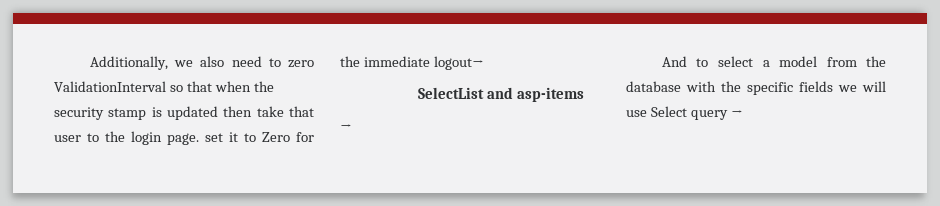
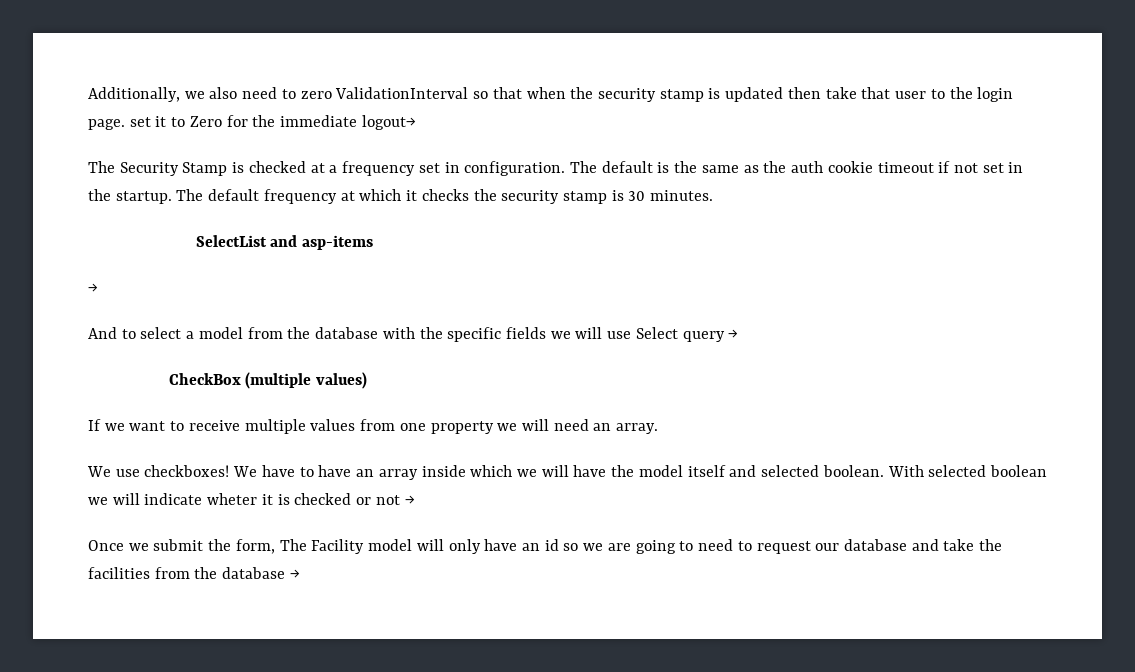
+ The Security Stamp is checked at a frequency set in configuration. The default is the same as the auth cookie timeout if not set in the startup. The default frequency at which it checks the security stamp is 30 minutes.
+ CheckBox (multiple values)
+ If we want to receive multiple values from one property we will need an array.
+ We use checkboxes! We have to have an array inside which we will have the model itself and selected boolean. With selected boolean we will indicate wheter it is checked or not →
+ Once we submit the form, The Facility model will only have an id so we are going to need to request our database and take the facilities from the database →

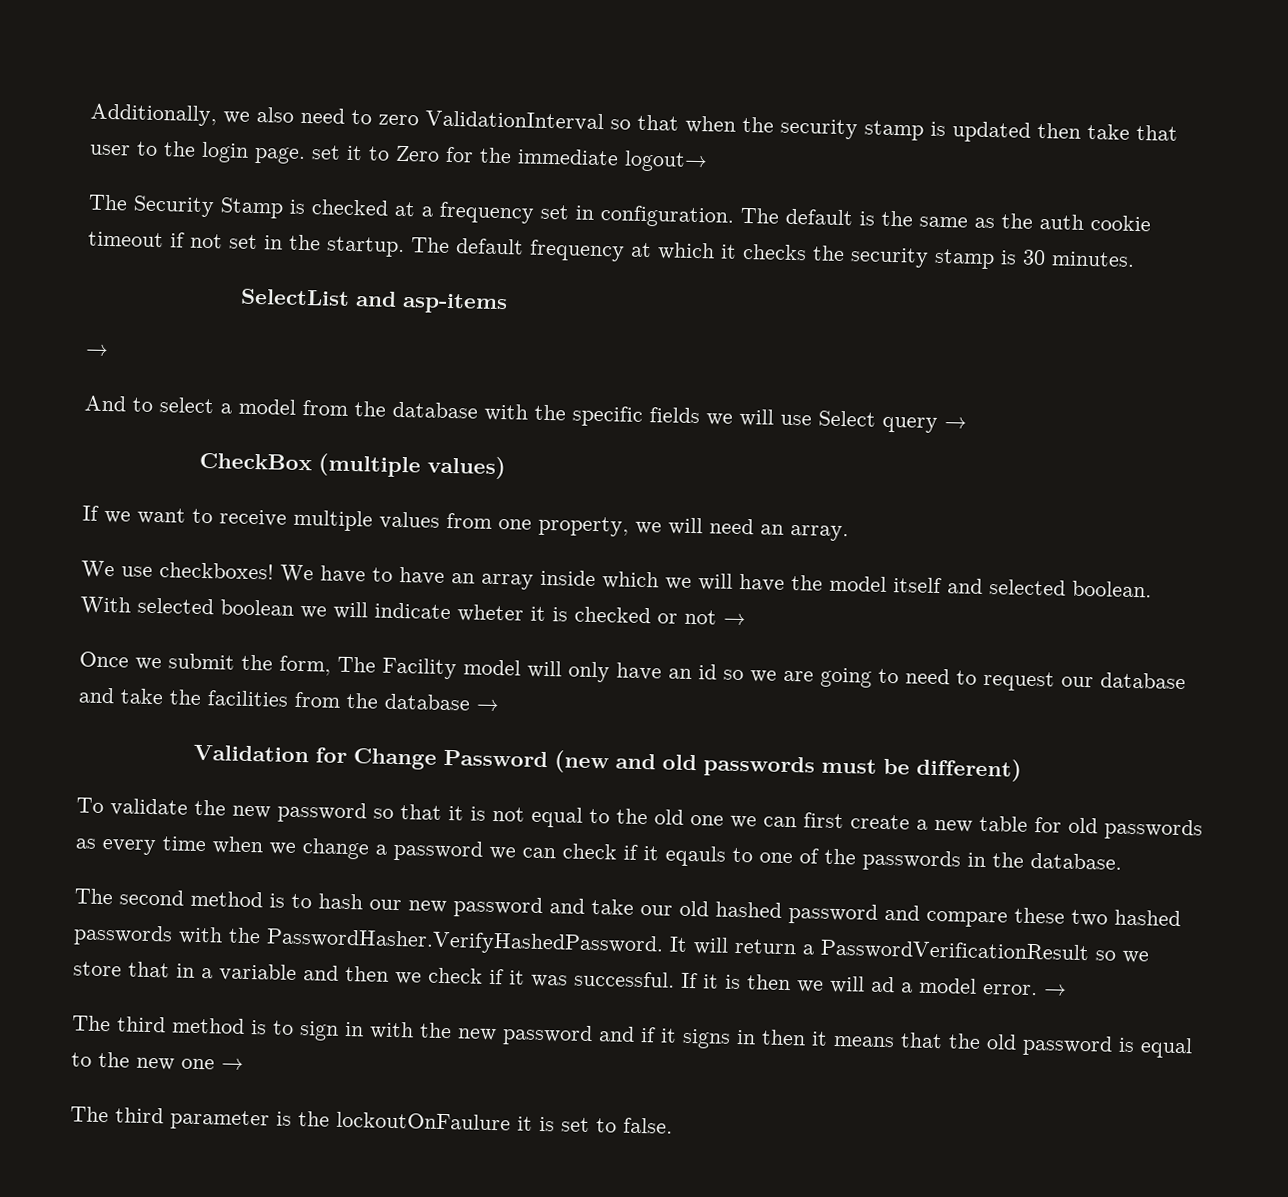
- If we want to receive multiple values from one property we will need an array.
+ If we want to receive multiple values from one property, we will need an array.
+ Validation for Change Password (new and old passwords must be different)
+ To validate the new password so that it is not equal to the old one we can first create a new table for old passwords as every time when we change a password we can check if it eqauls to one of the passwords in the database.
+ The second method is to hash our new password and take our old hashed password and compare these two hashed passwords with the PasswordHasher.VerifyHashedPassword. It will return a PasswordVerificationResult so we store that in a variable and then we check if it was successful. If it is then we will ad a model error. →
+ The third method is to sign in with the new password and if it signs in then it means that the old password is equal to the new one →
+ The third parameter is the lockoutOnFaulure it is set to false.

